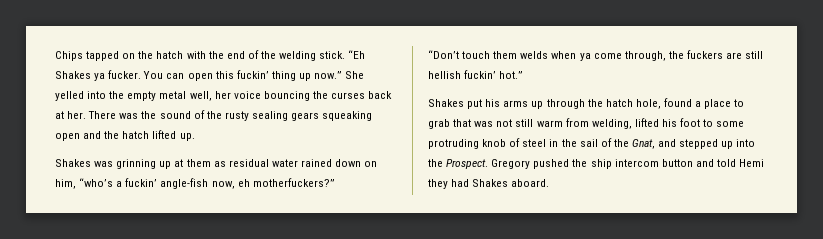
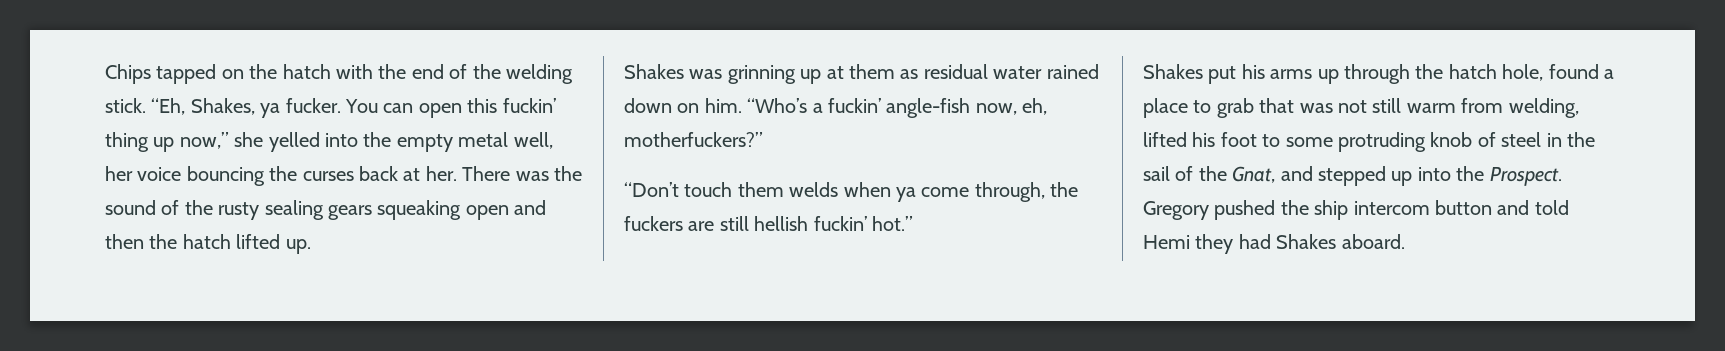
- “Eh Shakes ya fucker.
+ “Eh, Shakes, ya fucker.
- You can open this fuckin’ thing up now.” She yelled into the empty metal well, her voice bouncing the curses back at her.
+ You can open this fuckin’ thing up now,” she yelled into the empty metal well, her voice bouncing the curses back at her.
- There was the sound of the rusty sealing gears squeaking open and the hatch lifted up.
+ There was the sound of the rusty sealing gears squeaking open and then the hatch lifted up.
- Shakes was grinning up at them as residual water rained down on him, “who’s a fuckin’ angle-fish now, eh motherfuckers?”
+ Shakes was grinning up at them as residual water rained down on him. “Who’s a fuckin’ angle-fish now, eh, motherfuckers?”

